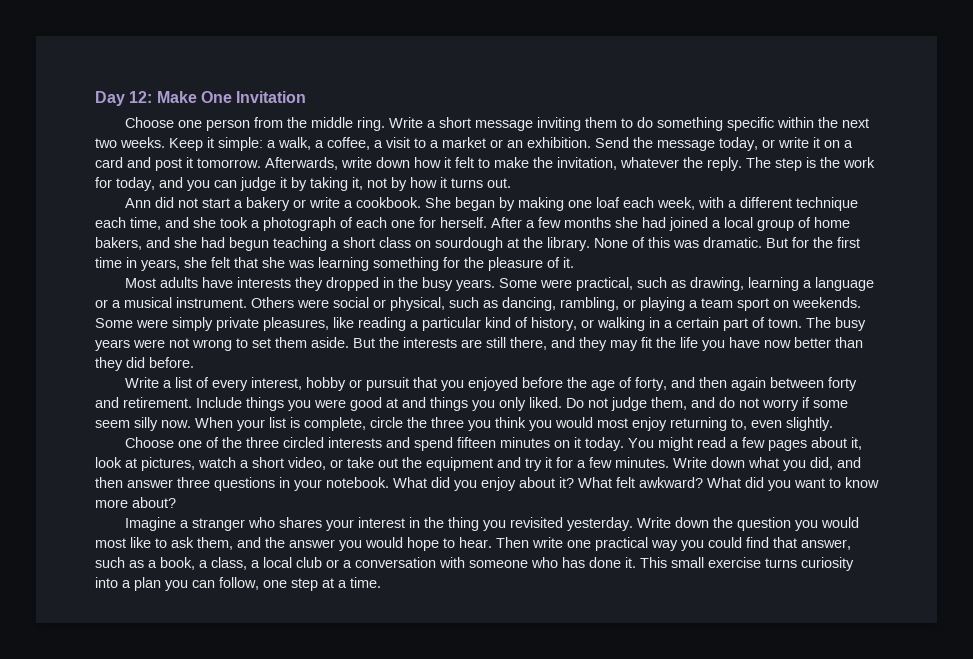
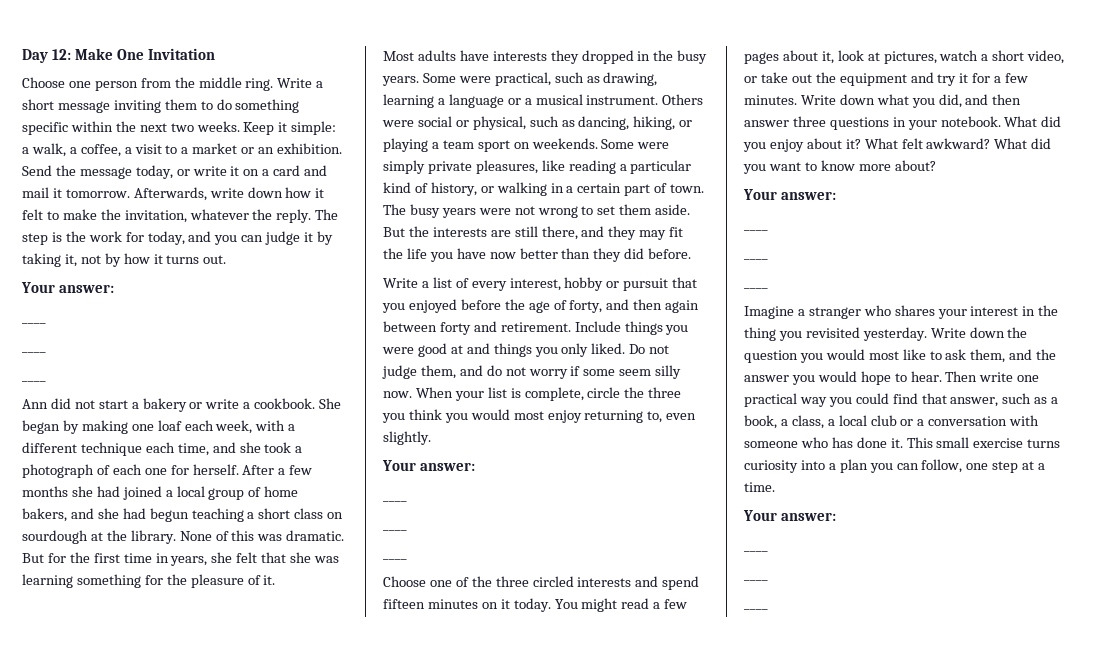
- Send the message today, or write it on a card and post it tomorrow.
+ Send the message today, or write it on a card and mail it tomorrow.
  The step is the work for today, and you can judge it by taking it, not by how it turns out.
+ Your answer:
+ ____
+ ____
+ ____
- Others were social or physical, such as dancing, rambling, or playing a team sport on weekends.
+ Others were social or physical, such as dancing, hiking, or playing a team sport on weekends.
  When your list is complete, circle the three you think you would most enjoy returning to, even slightly.
+ Your answer:
+ ____
+ ____
+ ____
  What did you want to know more about?
+ Your answer:
+ ____
+ ____
+ ____
  This small exercise turns curiosity into a plan you can follow, one step at a time.
+ Your answer:
+ ____
+ ____
+ ____

